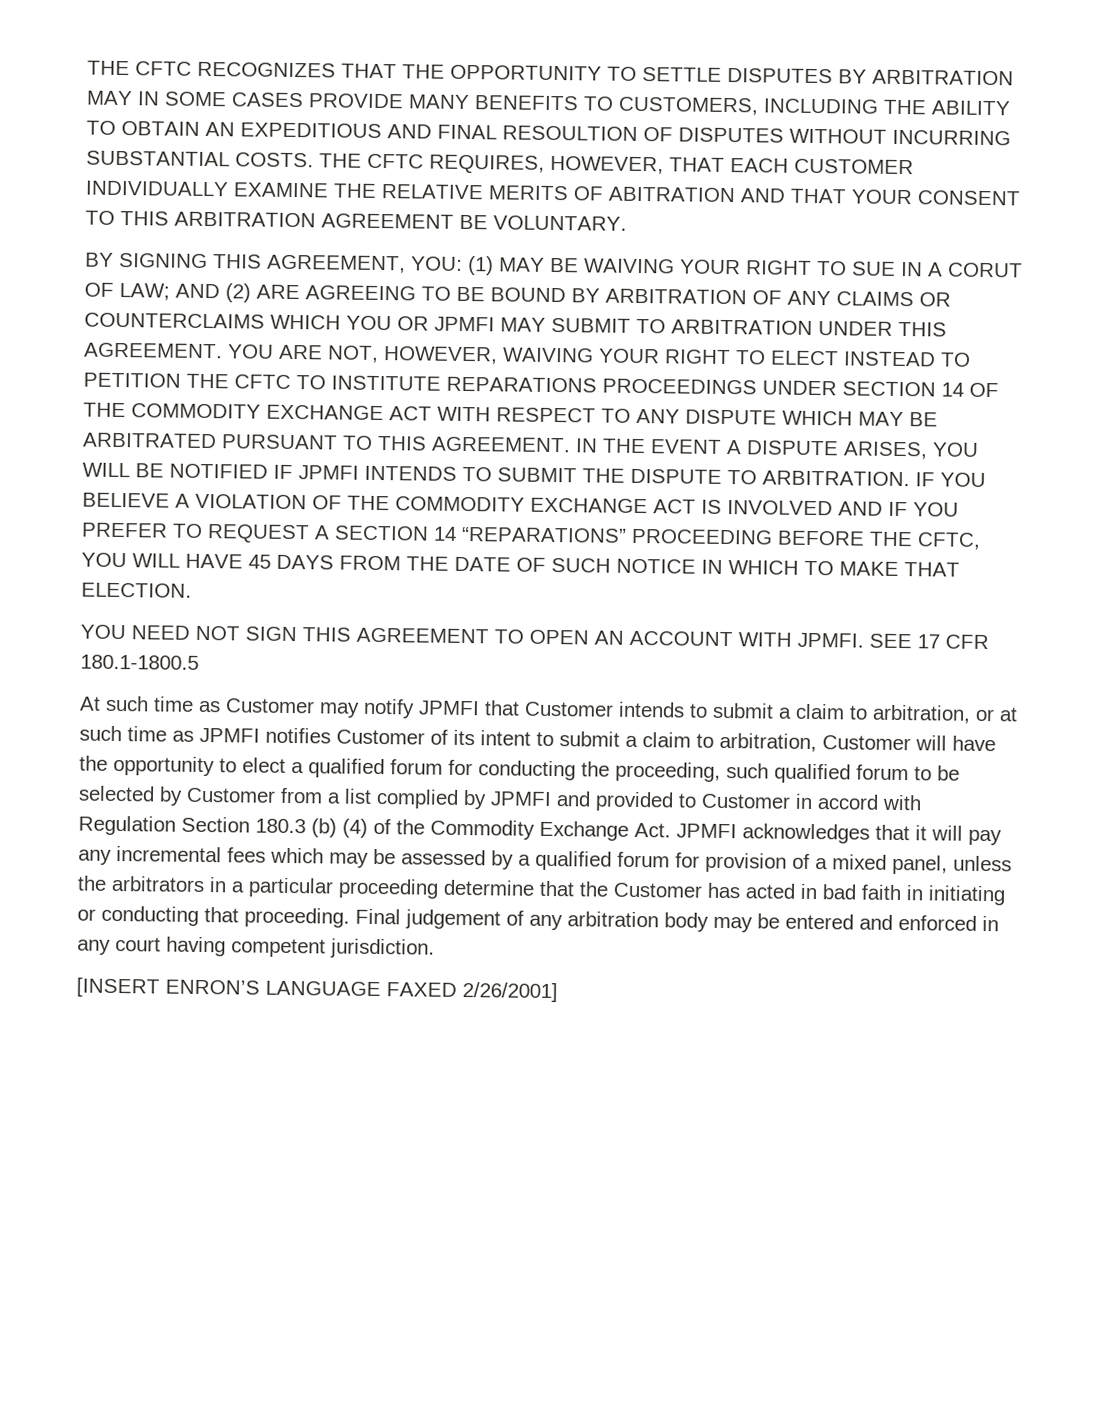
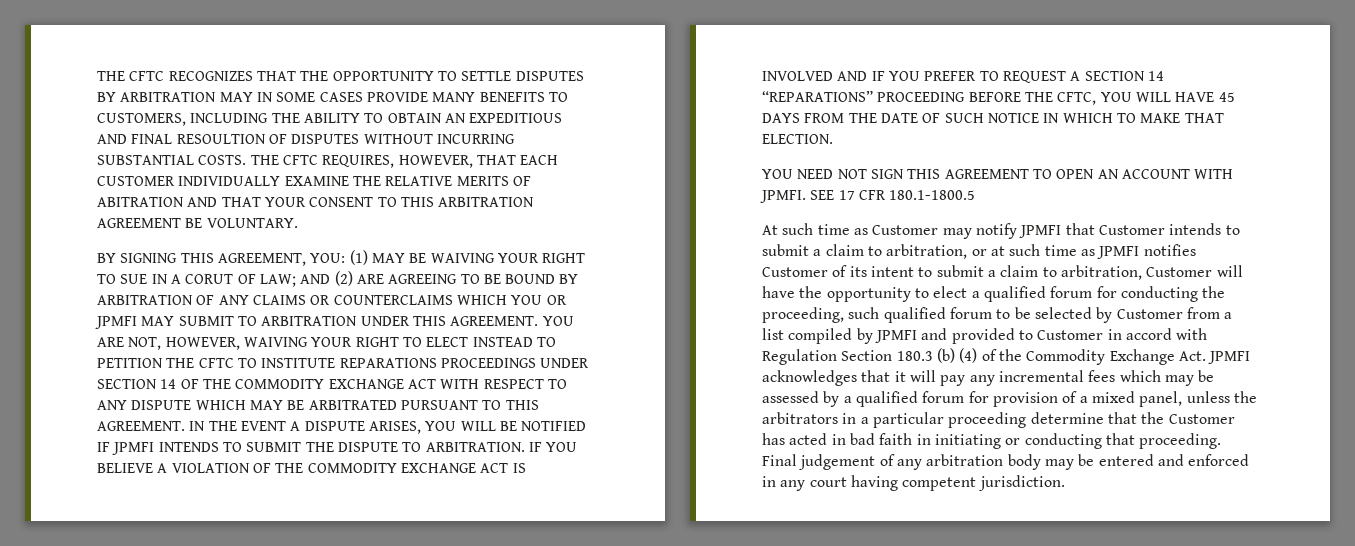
- At such time as Customer may notify JPMFI that Customer intends to submit a claim to arbitration, or at such time as JPMFI notifies Customer of its intent to submit a claim to arbitration, Customer will have the opportunity to elect a qualified forum for conducting the proceeding, such qualified forum to be selected by Customer from a list complied by JPMFI and provided to Customer in accord with Regulation Section 180.3 (b) (4) of the Commodity Exchange Act. JPMFI acknowledges that it will pay any incremental fees which may be assessed by a qualified forum for provision of a mixed panel, unless the arbitrators in a particular proceeding determine that the Customer has acted in bad faith in initiating or conducting that proceeding.
+ At such time as Customer may notify JPMFI that Customer intends to submit a claim to arbitration, or at such time as JPMFI notifies Customer of its intent to submit a claim to arbitration, Customer will have the opportunity to elect a qualified forum for conducting the proceeding, such qualified forum to be selected by Customer from a list compiled by JPMFI and provided to Customer in accord with Regulation Section 180.3 (b) (4) of the Commodity Exchange Act. JPMFI acknowledges that it will pay any incremental fees which may be assessed by a qualified forum for provision of a mixed panel, unless the arbitrators in a particular proceeding determine that the Customer has acted in bad faith in initiating or conducting that proceeding.
- [INSERT ENRON’S LANGUAGE FAXED 2/26/2001]

